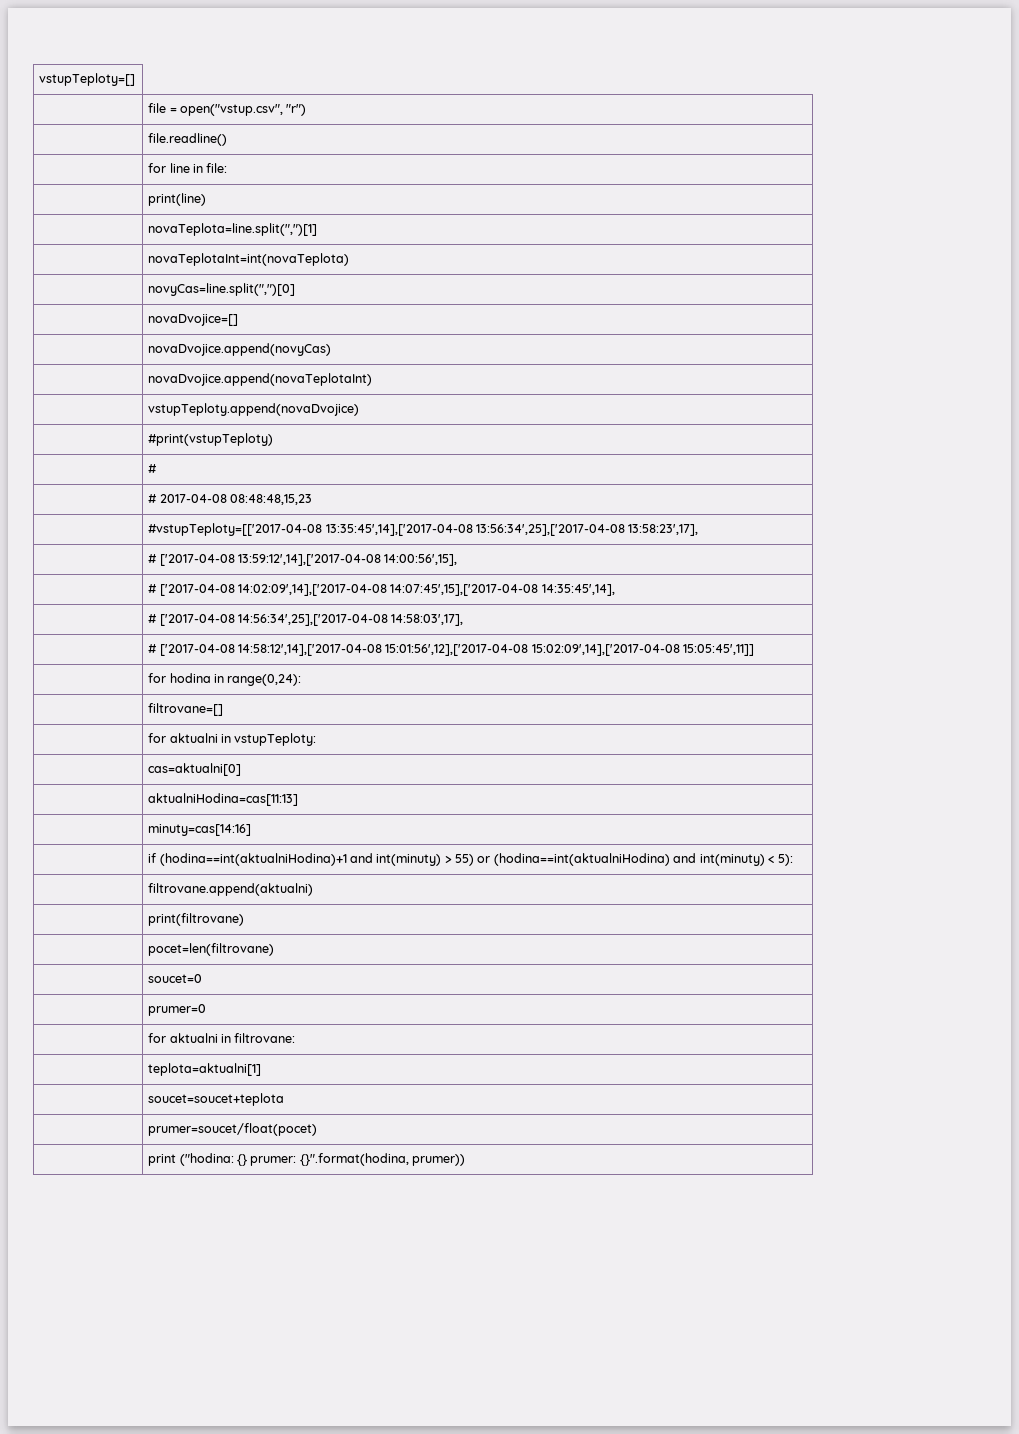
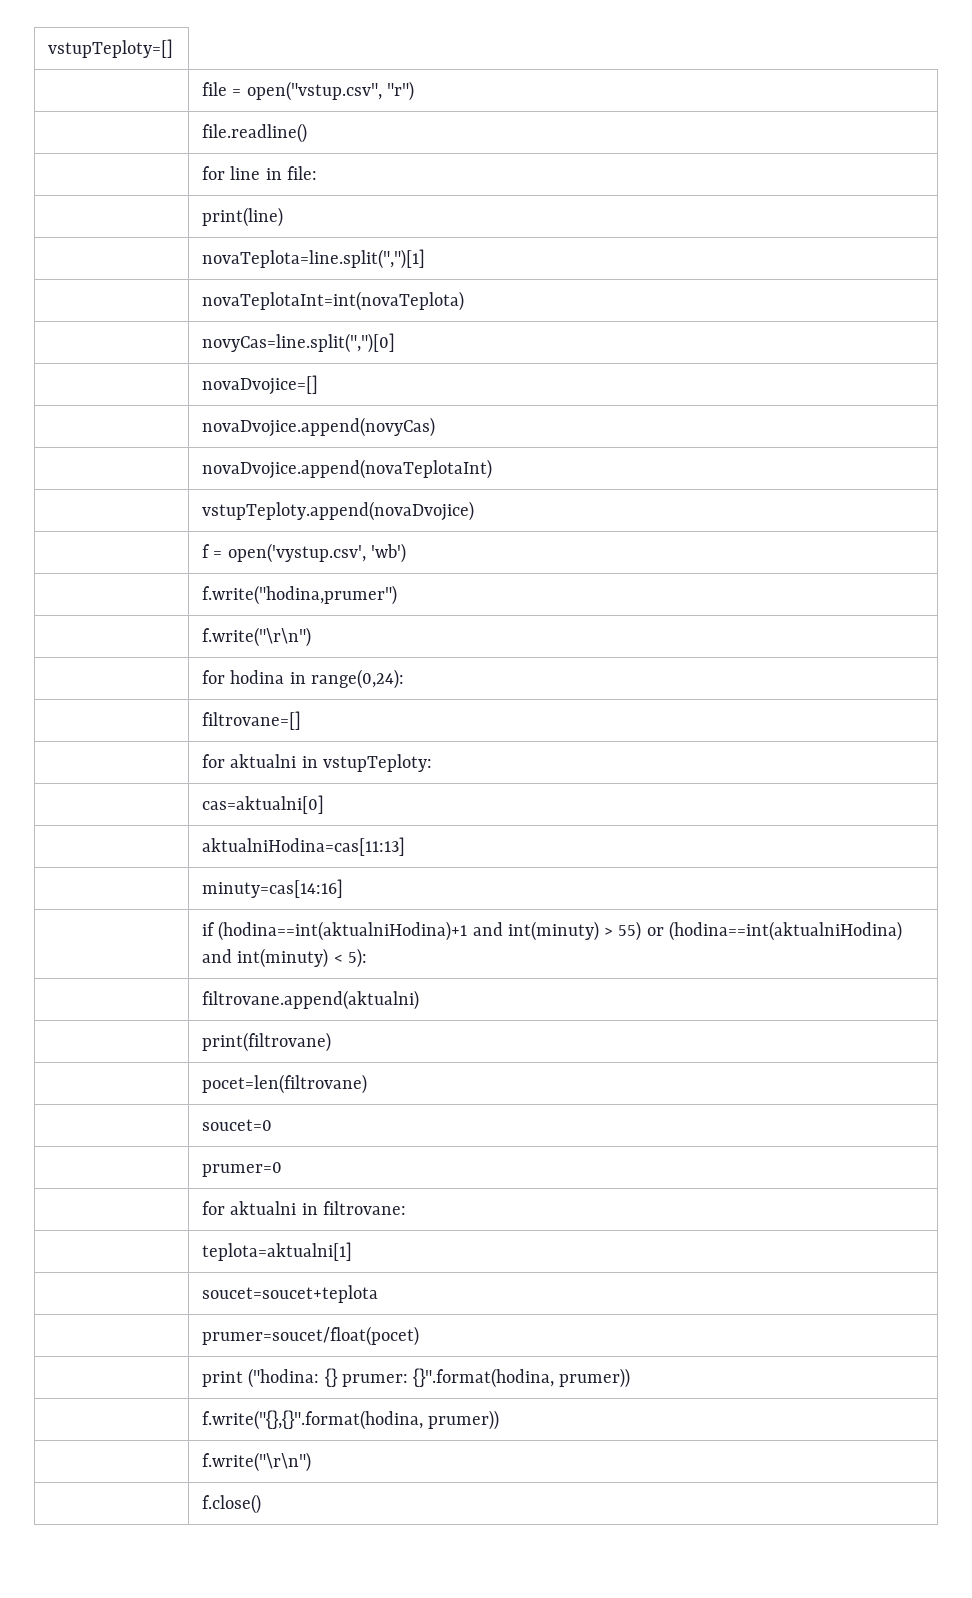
- | #print(vstupTeploty)
- | #
- | # 2017-04-08 08:48:48,15,23
- | #vstupTeploty=[['2017-04-08 13:35:45',14],['2017-04-08 13:56:34',25],['2017-04-08 13:58:23',17],
- | # ['2017-04-08 13:59:12',14],['2017-04-08 14:00:56',15],
- | # ['2017-04-08 14:02:09',14],['2017-04-08 14:07:45',15],['2017-04-08 14:35:45',14],
- | # ['2017-04-08 14:56:34',25],['2017-04-08 14:58:03',17],
- | # ['2017-04-08 14:58:12',14],['2017-04-08 15:01:56',12],['2017-04-08 15:02:09',14],['2017-04-08 15:05:45',11]]
+ | f = open('vystup.csv', 'wb')
+ | f.write("hodina,prumer")
+ | f.write("\r\n")
+ | f.write("{},{}".format(hodina, prumer))
+ | f.write("\r\n")
+ | f.close()

